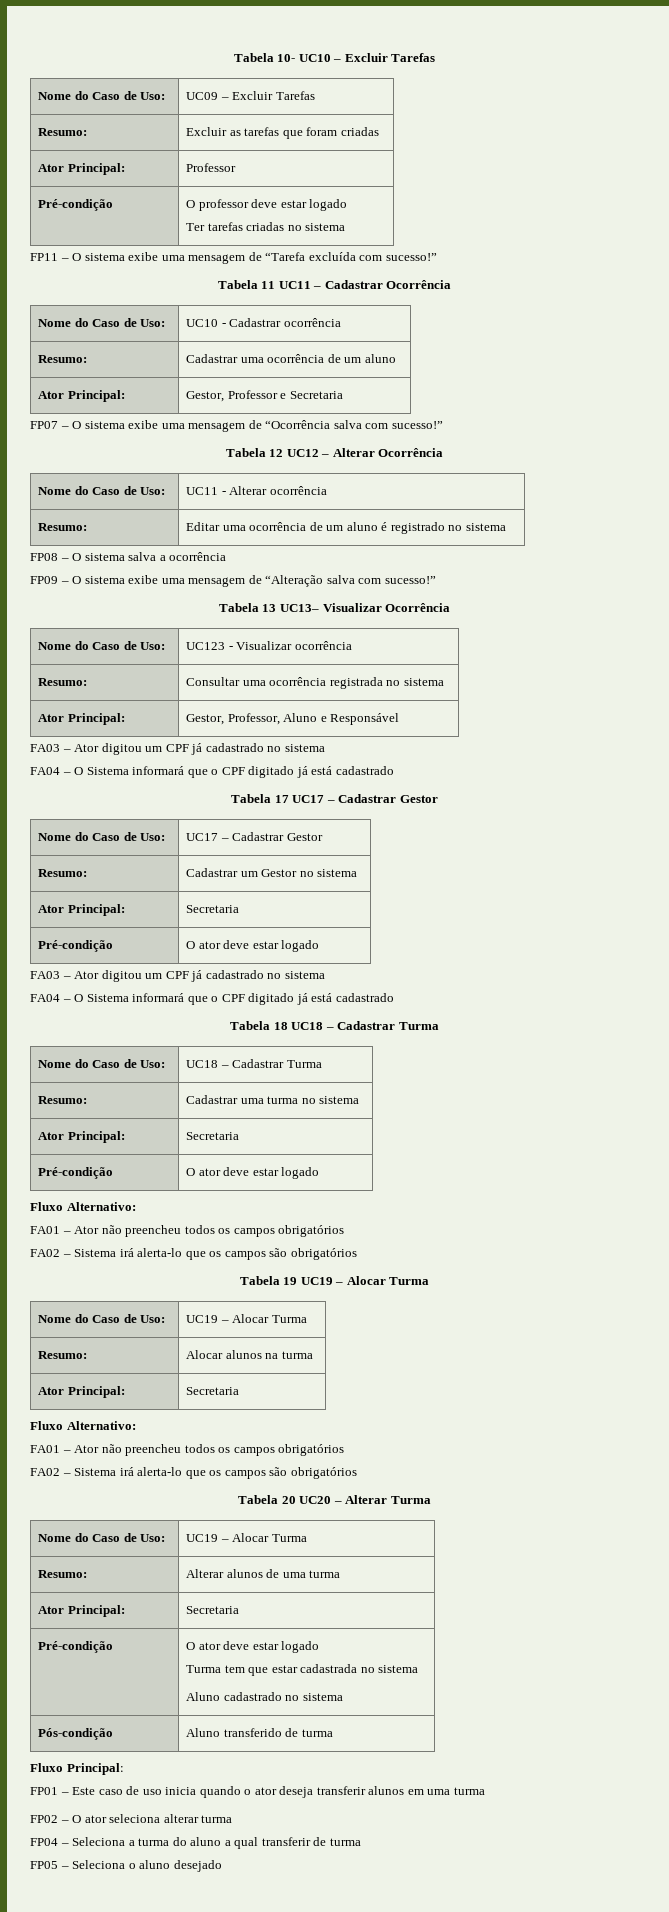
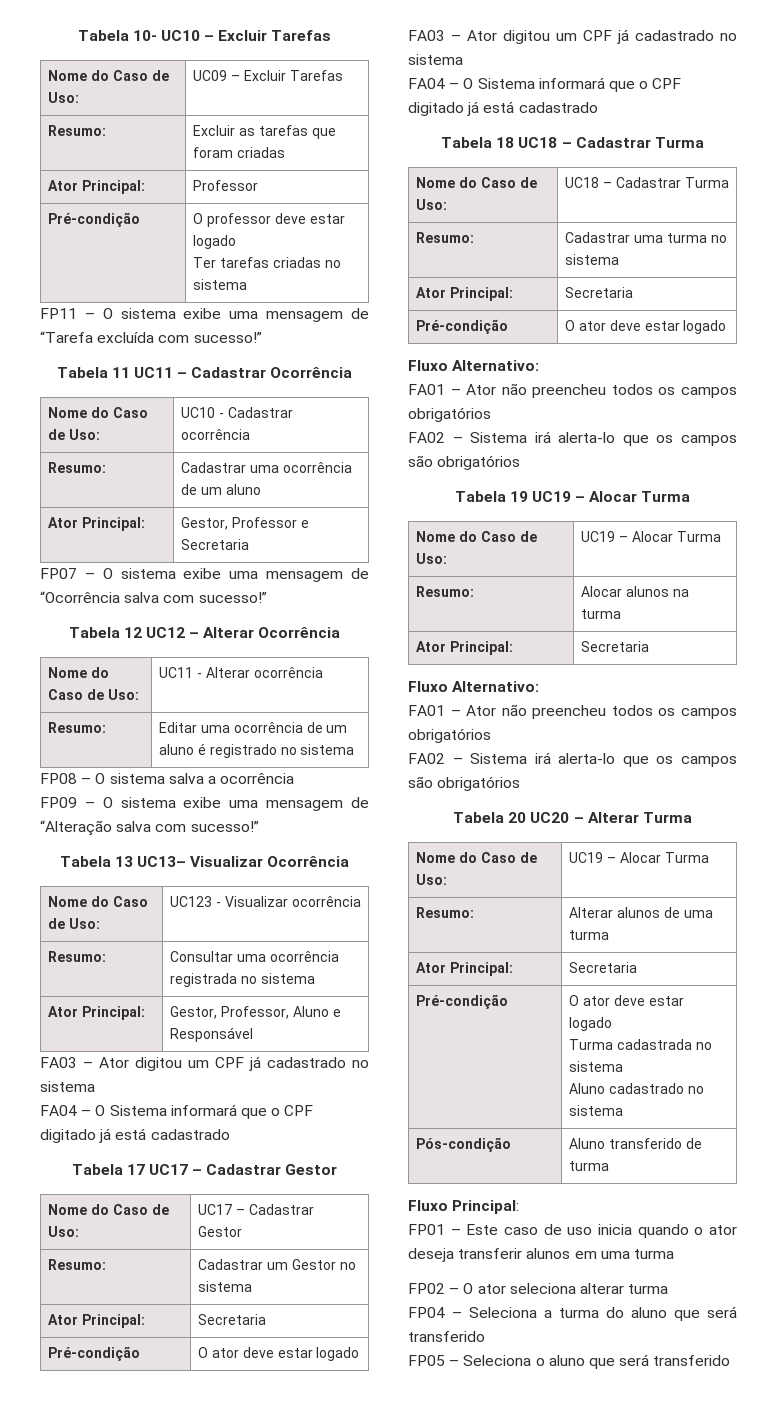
  Resumo: | Alterar alunos de uma turma
  Ator Principal: | Secretaria
  Pré-condição | O ator deve estar logado
- Turma tem que estar cadastrada no sistema
+ Turma cadastrada no sistema
- FP04 – Seleciona a turma do aluno a qual transferir de turma
+ FP04 – Seleciona a turma do aluno que será transferido
- FP05 – Seleciona o aluno desejado
+ FP05 – Seleciona o aluno que será transferido

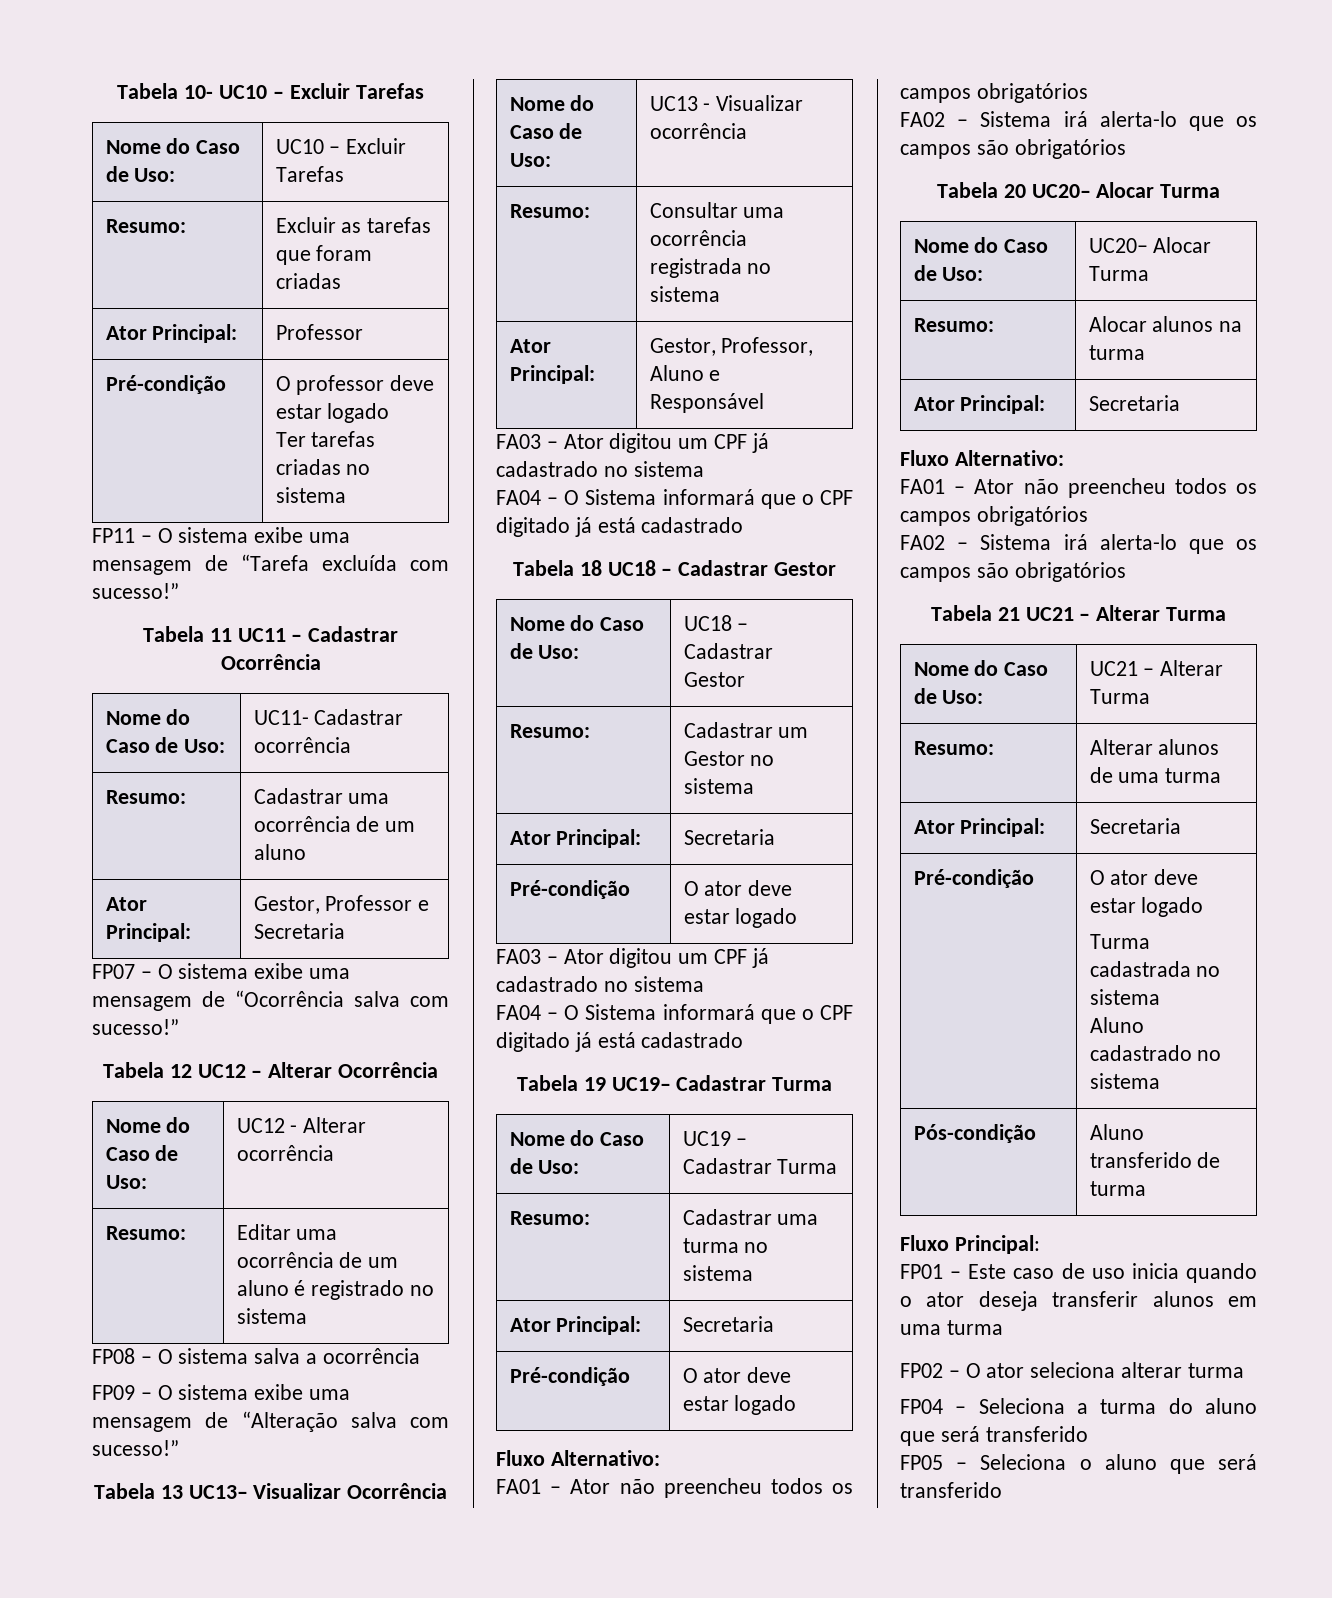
- Nome do Caso de Uso: | UC09 – Excluir Tarefas
+ Nome do Caso de Uso: | UC10 – Excluir Tarefas
- Nome do Caso de Uso: | UC10 - Cadastrar ocorrência
+ Nome do Caso de Uso: | UC11- Cadastrar ocorrência
- Nome do Caso de Uso: | UC11 - Alterar ocorrência
+ Nome do Caso de Uso: | UC12 - Alterar ocorrência
- Nome do Caso de Uso: | UC123 - Visualizar ocorrência
+ Nome do Caso de Uso: | UC13 - Visualizar ocorrência
- Tabela 17 UC17 – Cadastrar Gestor
+ Tabela 18 UC18 – Cadastrar Gestor
- Nome do Caso de Uso: | UC17 – Cadastrar Gestor
+ Nome do Caso de Uso: | UC18 – Cadastrar Gestor
- Tabela 18 UC18 – Cadastrar Turma
+ Tabela 19 UC19– Cadastrar Turma
- Nome do Caso de Uso: | UC18 – Cadastrar Turma
+ Nome do Caso de Uso: | UC19 – Cadastrar Turma
- Tabela 19 UC19 – Alocar Turma
- Nome do Caso de Uso: | UC19 – Alocar Turma
+ Tabela 20 UC20– Alocar Turma
+ Nome do Caso de Uso: | UC20– Alocar Turma
- Tabela 20 UC20 – Alterar Turma
- Nome do Caso de Uso: | UC19 – Alocar Turma
+ Tabela 21 UC21 – Alterar Turma
+ Nome do Caso de Uso: | UC21 – Alterar Turma

